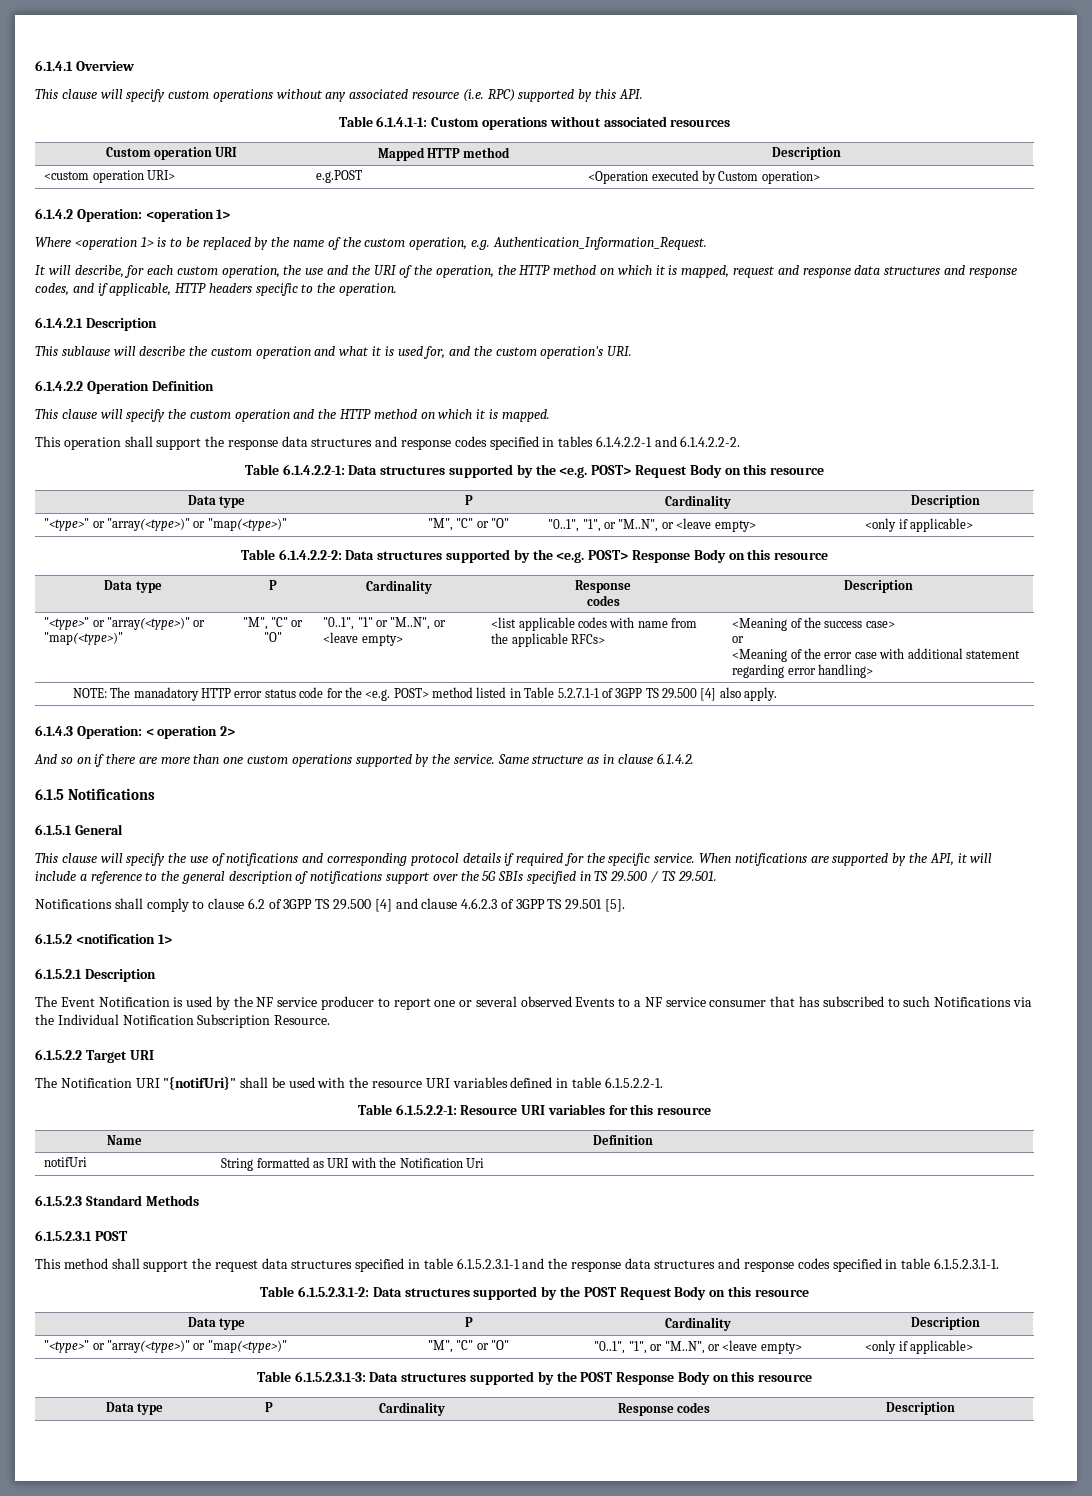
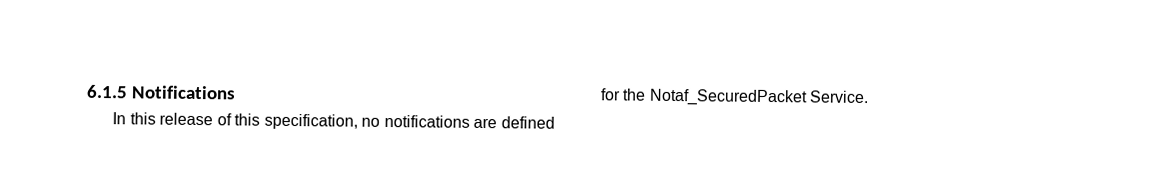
- 6.1.4.1 Overview
- This clause will specify custom operations without any associated resource (i.e. RPC) supported by this API.
- Table 6.1.4.1-1: Custom operations without associated resources
- Custom operation URI | Mapped HTTP method | Description
- <custom operation URI> | e.g.POST | <Operation executed by Custom operation>
- 6.1.4.2 Operation: <operation 1>
- Where <operation 1> is to be replaced by the name of the custom operation, e.g. Authentication_Information_Request.
- It will describe, for each custom operation, the use and the URI of the operation, the HTTP method on which it is mapped, request and response data structures and response codes, and if applicable, HTTP headers specific to the operation.
- 6.1.4.2.1 Description
- This sublause will describe the custom operation and what it is used for, and the custom operation's URI.
- 6.1.4.2.2 Operation Definition
- This clause will specify the custom operation and the HTTP method on which it is mapped.
- This operation shall support the response data structures and response codes specified in tables 6.1.4.2.2-1 and 6.1.4.2.2-2.
- Table 6.1.4.2.2-1: Data structures supported by the <e.g. POST> Request Body on this resource
- Data type | P | Cardinality | Description
- "<type>" or "array(<type>)" or "map(<type>)" | "M", "C" or "O" | "0..1", "1", or "M..N", or <leave empty> | <only if applicable>
- Table 6.1.4.2.2-2: Data structures supported by the <e.g. POST> Response Body on this resource
- Data type | P | Cardinality | Response
- codes | Description
- "<type>" or "array(<type>)" or "map(<type>)" | "M", "C" or "O" | "0..1", "1" or "M..N", or <leave empty> | <list applicable codes with name from the applicable RFCs> | <Meaning of the success case>
- or
- <Meaning of the error case with additional statement regarding error handling>
- NOTE: The manadatory HTTP error status code for the <e.g. POST> method listed in Table 5.2.7.1-1 of 3GPP TS 29.500 [4] also apply.
- 6.1.4.3 Operation: < operation 2>
- And so on if there are more than one custom operations supported by the service. Same structure as in clause 6.1.4.2.
  6.1.5 Notifications
- 6.1.5.1 General
- This clause will specify the use of notifications and corresponding protocol details if required for the specific service. When notifications are supported by the API, it will include a reference to the general description of notifications support over the 5G SBIs specified in TS 29.500 / TS 29.501.
- Notifications shall comply to clause 6.2 of 3GPP TS 29.500 [4] and clause 4.6.2.3 of 3GPP TS 29.501 [5].
- 6.1.5.2 <notification 1>
- 6.1.5.2.1 Description
- The Event Notification is used by the NF service producer to report one or several observed Events to a NF service consumer that has subscribed to such Notifications via the Individual Notification Subscription Resource.
- 6.1.5.2.2 Target URI
- The Notification URI "{notifUri}" shall be used with the resource URI variables defined in table 6.1.5.2.2-1.
- Table 6.1.5.2.2-1: Resource URI variables for this resource
- Name | Definition
- notifUri | String formatted as URI with the Notification Uri
- 6.1.5.2.3 Standard Methods
- 6.1.5.2.3.1 POST
- This method shall support the request data structures specified in table 6.1.5.2.3.1-1 and the response data structures and response codes specified in table 6.1.5.2.3.1-1.
- Table 6.1.5.2.3.1-2: Data structures supported by the POST Request Body on this resource
- Data type | P | Cardinality | Description
- "<type>" or "array(<type>)" or "map(<type>)" | "M", "C" or "O" | "0..1", "1", or "M..N", or <leave empty> | <only if applicable>
- Table 6.1.5.2.3.1-3: Data structures supported by the POST Response Body on this resource
- Data type | P | Cardinality | Response codes | Description
+ In this release of this specification, no notifications are defined for the Notaf_SecuredPacket Service.

